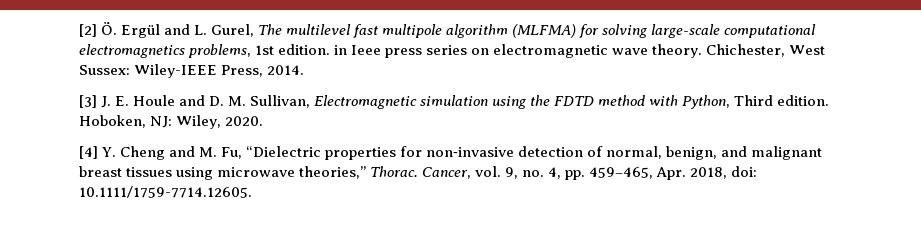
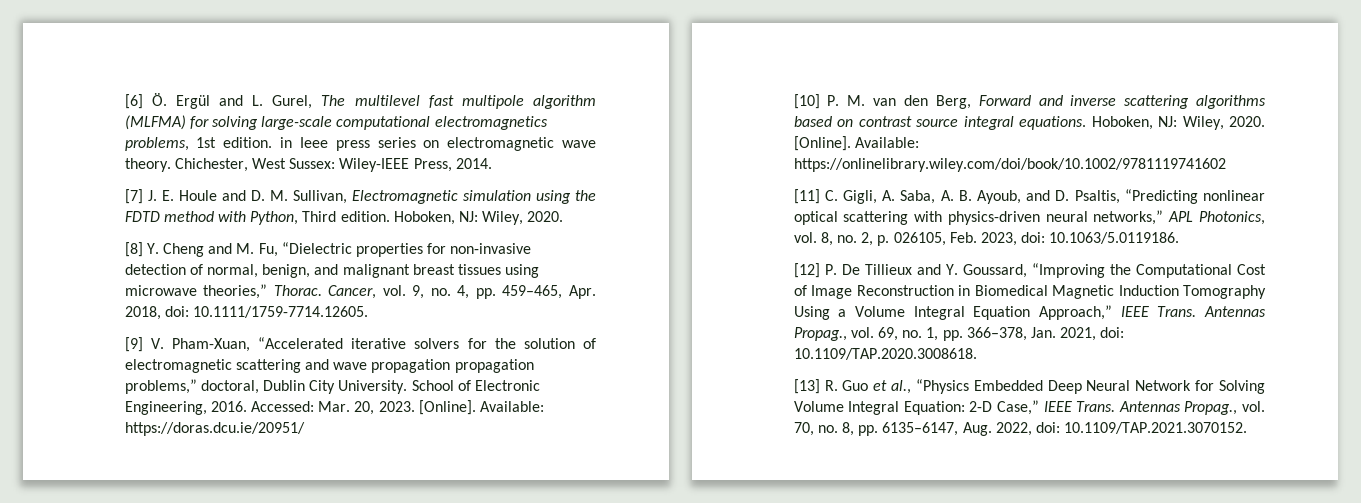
- [2] Ö. Ergül and L. Gurel, The multilevel fast multipole algorithm (MLFMA) for solving large-scale computational electromagnetics problems, 1st edition. in Ieee press series on electromagnetic wave theory.
+ [6] Ö. Ergül and L. Gurel, The multilevel fast multipole algorithm (MLFMA) for solving large-scale computational electromagnetics problems, 1st edition. in Ieee press series on electromagnetic wave theory.
- [3] J. E. Houle and D. M. Sullivan, Electromagnetic simulation using the FDTD method with Python, Third edition.
+ [7] J. E. Houle and D. M. Sullivan, Electromagnetic simulation using the FDTD method with Python, Third edition.
- [4] Y. Cheng and M. Fu, “Dielectric properties for non‐invasive detection of normal, benign, and malignant breast tissues using microwave theories,” Thorac.
+ [8] Y. Cheng and M. Fu, “Dielectric properties for non‐invasive detection of normal, benign, and malignant breast tissues using microwave theories,” Thorac.
+ [9] V. Pham-Xuan, “Accelerated iterative solvers for the solution of electromagnetic scattering and wave propagation propagation problems,” doctoral, Dublin City University. School of Electronic Engineering, 2016. Accessed: Mar. 20, 2023. [Online]. Available: https://doras.dcu.ie/20951/
+ [10] P. M. van den Berg, Forward and inverse scattering algorithms based on contrast source integral equations. Hoboken, NJ: Wiley, 2020. [Online]. Available: https://onlinelibrary.wiley.com/doi/book/10.1002/9781119741602
+ [11] C. Gigli, A. Saba, A. B. Ayoub, and D. Psaltis, “Predicting nonlinear optical scattering with physics-driven neural networks,” APL Photonics, vol. 8, no. 2, p. 026105, Feb. 2023, doi: 10.1063/5.0119186.
+ [12] P. De Tillieux and Y. Goussard, “Improving the Computational Cost of Image Reconstruction in Biomedical Magnetic Induction Tomography Using a Volume Integral Equation Approach,” IEEE Trans. Antennas Propag., vol. 69, no. 1, pp. 366–378, Jan. 2021, doi: 10.1109/TAP.2020.3008618.
+ [13] R. Guo et al., “Physics Embedded Deep Neural Network for Solving Volume Integral Equation: 2-D Case,” IEEE Trans. Antennas Propag., vol. 70, no. 8, pp. 6135–6147, Aug. 2022, doi: 10.1109/TAP.2021.3070152.

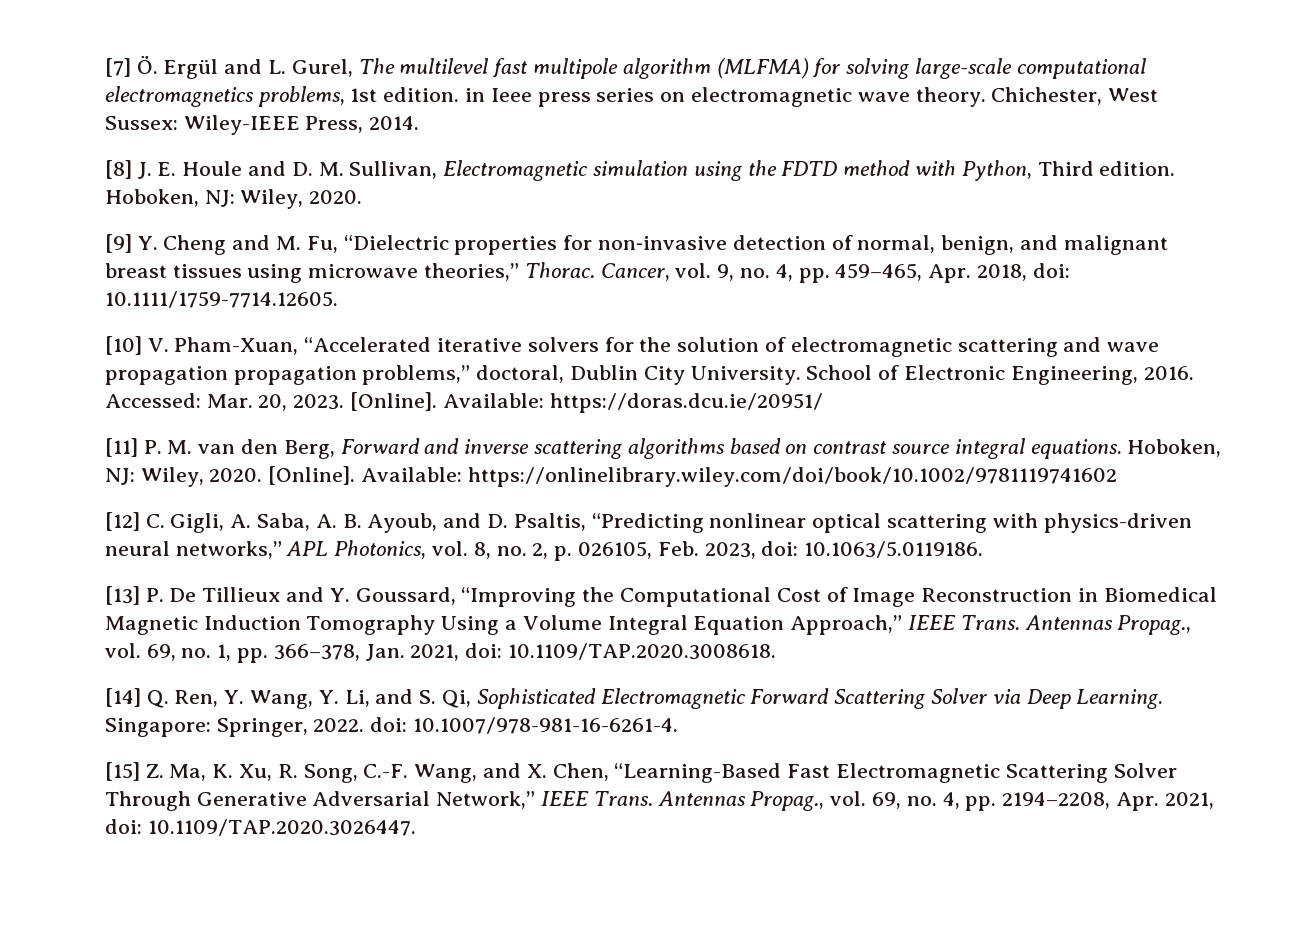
- [6] Ö. Ergül and L. Gurel, The multilevel fast multipole algorithm (MLFMA) for solving large-scale computational electromagnetics problems, 1st edition. in Ieee press series on electromagnetic wave theory.
+ [7] Ö. Ergül and L. Gurel, The multilevel fast multipole algorithm (MLFMA) for solving large-scale computational electromagnetics problems, 1st edition. in Ieee press series on electromagnetic wave theory.
- [7] J. E. Houle and D. M. Sullivan, Electromagnetic simulation using the FDTD method with Python, Third edition.
+ [8] J. E. Houle and D. M. Sullivan, Electromagnetic simulation using the FDTD method with Python, Third edition.
- [8] Y. Cheng and M. Fu, “Dielectric properties for non‐invasive detection of normal, benign, and malignant breast tissues using microwave theories,” Thorac.
+ [9] Y. Cheng and M. Fu, “Dielectric properties for non‐invasive detection of normal, benign, and malignant breast tissues using microwave theories,” Thorac.
- [9] V. Pham-Xuan, “Accelerated iterative solvers for the solution of electromagnetic scattering and wave propagation propagation problems,” doctoral, Dublin City University.
+ [10] V. Pham-Xuan, “Accelerated iterative solvers for the solution of electromagnetic scattering and wave propagation propagation problems,” doctoral, Dublin City University.
- [10] P. M. van den Berg, Forward and inverse scattering algorithms based on contrast source integral equations.
+ [11] P. M. van den Berg, Forward and inverse scattering algorithms based on contrast source integral equations.
- [11] C. Gigli, A. Saba, A. B. Ayoub, and D. Psaltis, “Predicting nonlinear optical scattering with physics-driven neural networks,” APL Photonics, vol. 8, no. 2, p. 026105, Feb. 2023, doi: 10.1063/5.0119186.
+ [12] C. Gigli, A. Saba, A. B. Ayoub, and D. Psaltis, “Predicting nonlinear optical scattering with physics-driven neural networks,” APL Photonics, vol. 8, no. 2, p. 026105, Feb. 2023, doi: 10.1063/5.0119186.
- [12] P. De Tillieux and Y. Goussard, “Improving the Computational Cost of Image Reconstruction in Biomedical Magnetic Induction Tomography Using a Volume Integral Equation Approach,” IEEE Trans.
+ [13] P. De Tillieux and Y. Goussard, “Improving the Computational Cost of Image Reconstruction in Biomedical Magnetic Induction Tomography Using a Volume Integral Equation Approach,” IEEE Trans.
- [13] R. Guo et al., “Physics Embedded Deep Neural Network for Solving Volume Integral Equation: 2-D Case,” IEEE Trans. Antennas Propag., vol. 70, no. 8, pp. 6135–6147, Aug. 2022, doi: 10.1109/TAP.2021.3070152.
+ [14] Q. Ren, Y. Wang, Y. Li, and S. Qi, Sophisticated Electromagnetic Forward Scattering Solver via Deep Learning. Singapore: Springer, 2022. doi: 10.1007/978-981-16-6261-4.
+ [15] Z. Ma, K. Xu, R. Song, C.-F. Wang, and X. Chen, “Learning-Based Fast Electromagnetic Scattering Solver Through Generative Adversarial Network,” IEEE Trans. Antennas Propag., vol. 69, no. 4, pp. 2194–2208, Apr. 2021, doi: 10.1109/TAP.2020.3026447.

